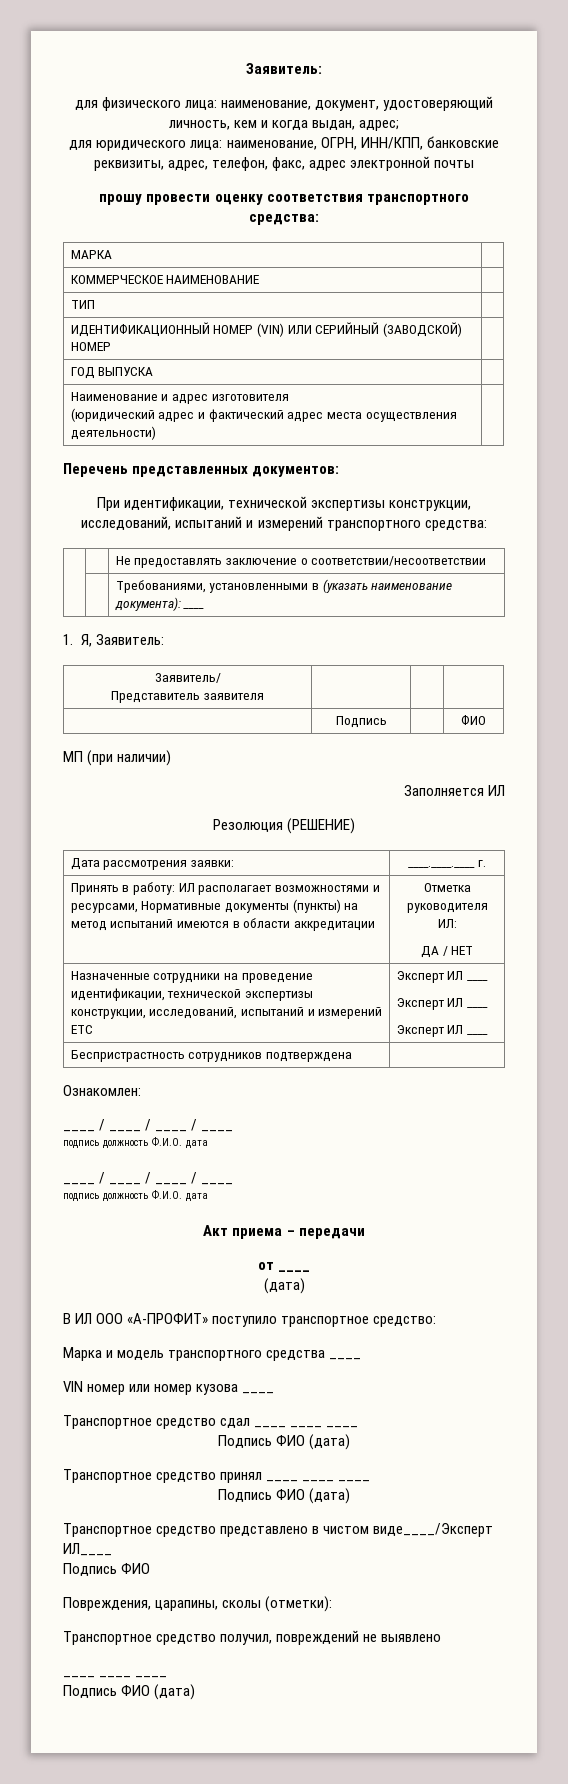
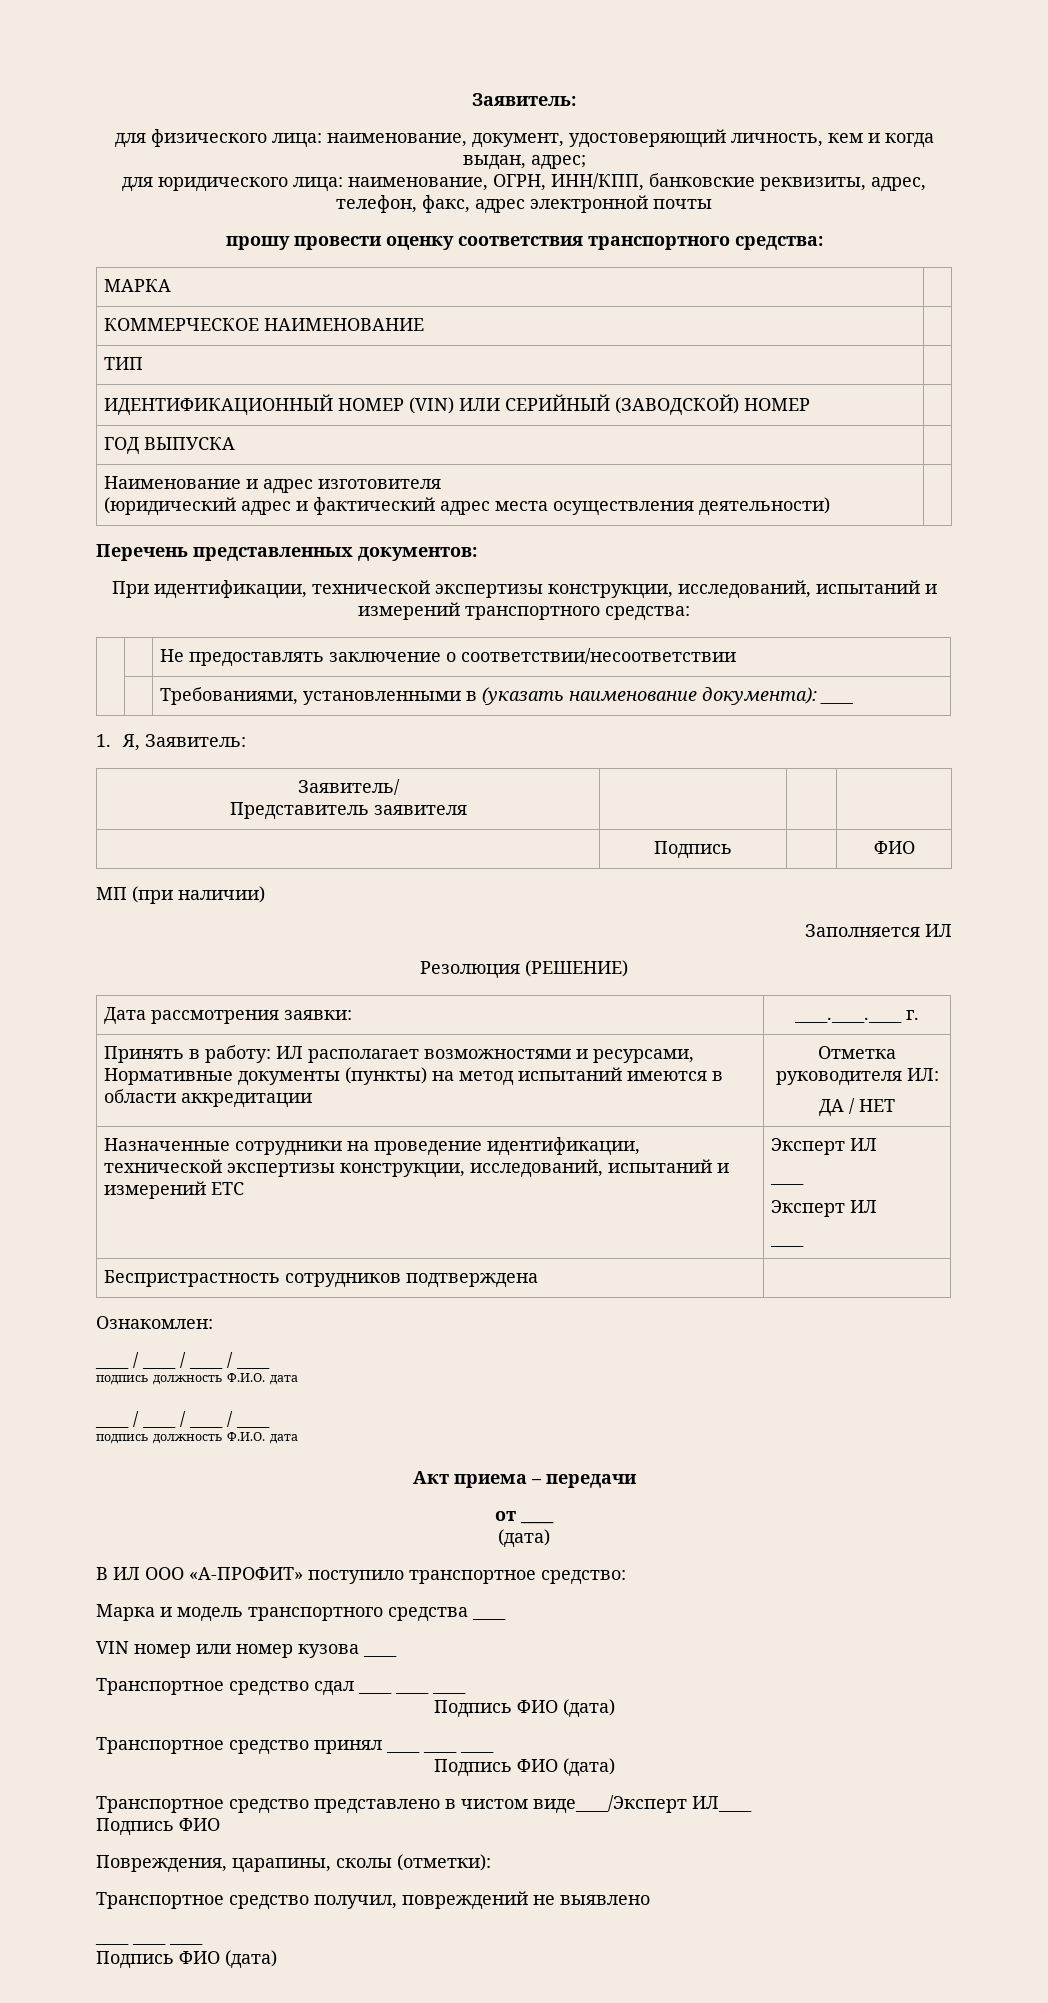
- Назначенные сотрудники на проведение идентификации, технической экспертизы конструкции, исследований, испытаний и измерений ЕТС | Эксперт ИЛ ____
- Эксперт ИЛ ____
- Эксперт ИЛ ____
+ Назначенные сотрудники на проведение идентификации, технической экспертизы конструкции, исследований, испытаний и измерений ЕТС | Эксперт ИЛ
+ ____
+ Эксперт ИЛ
+ ____

